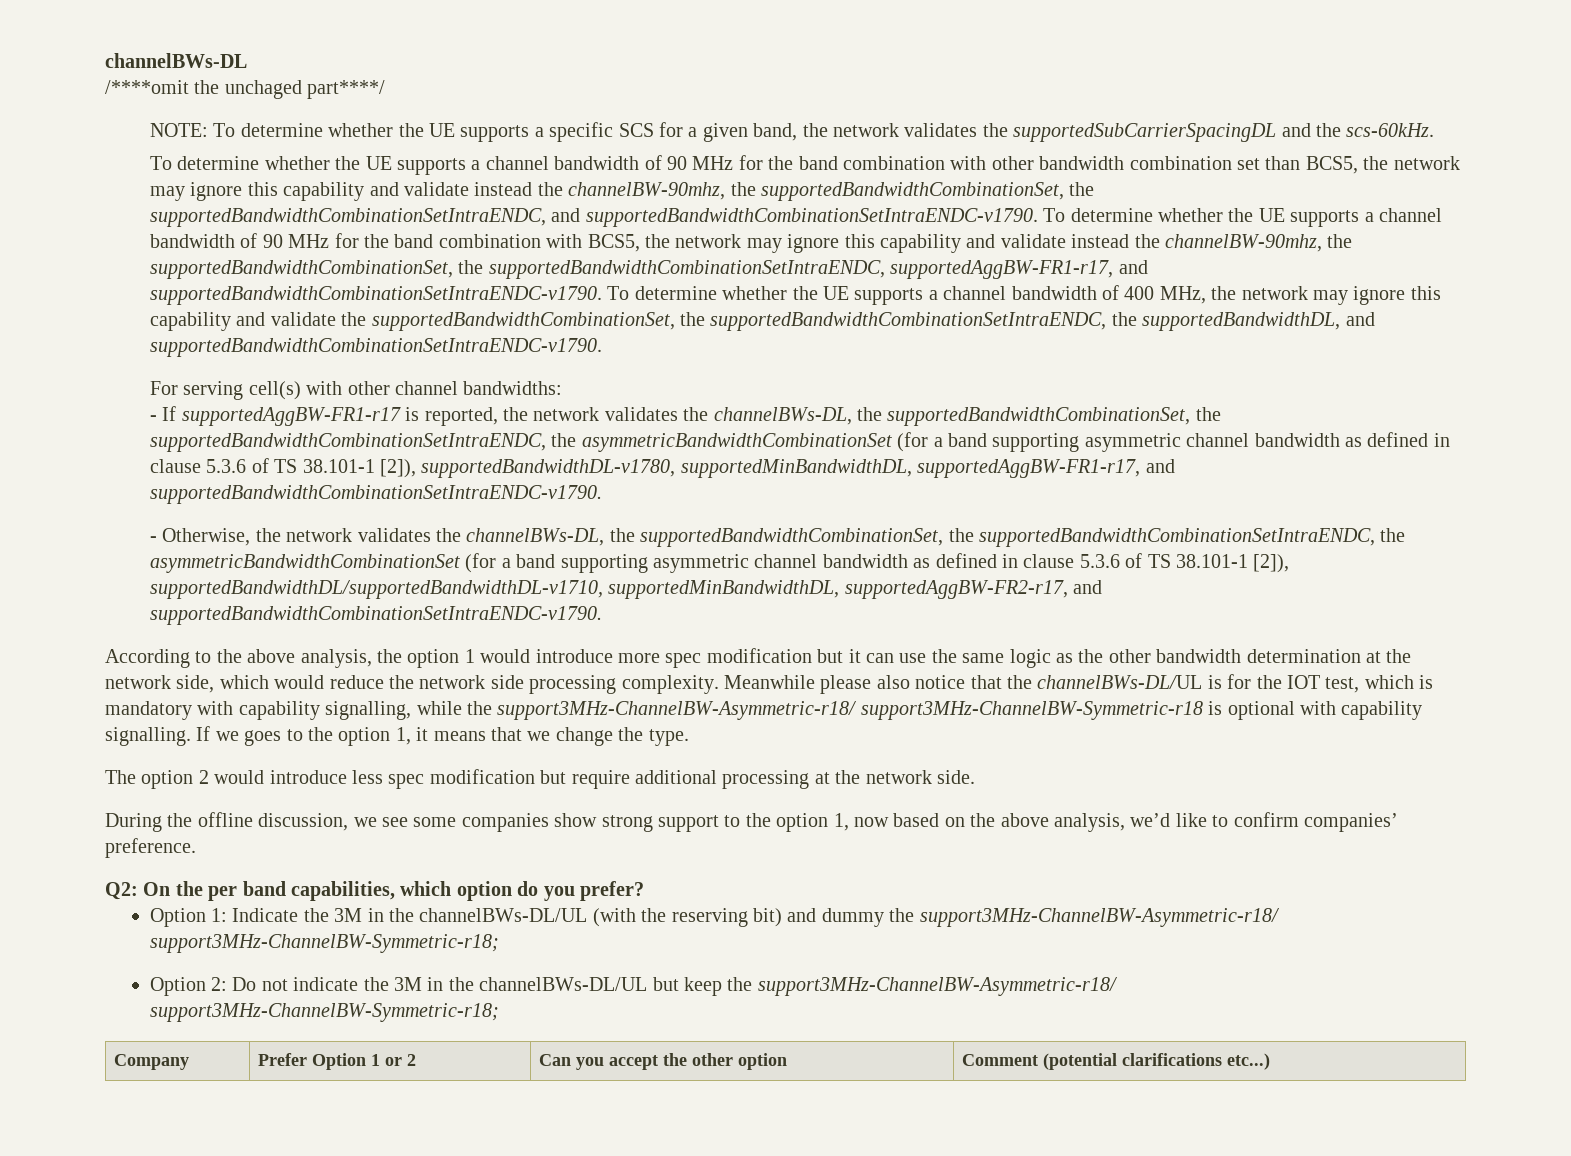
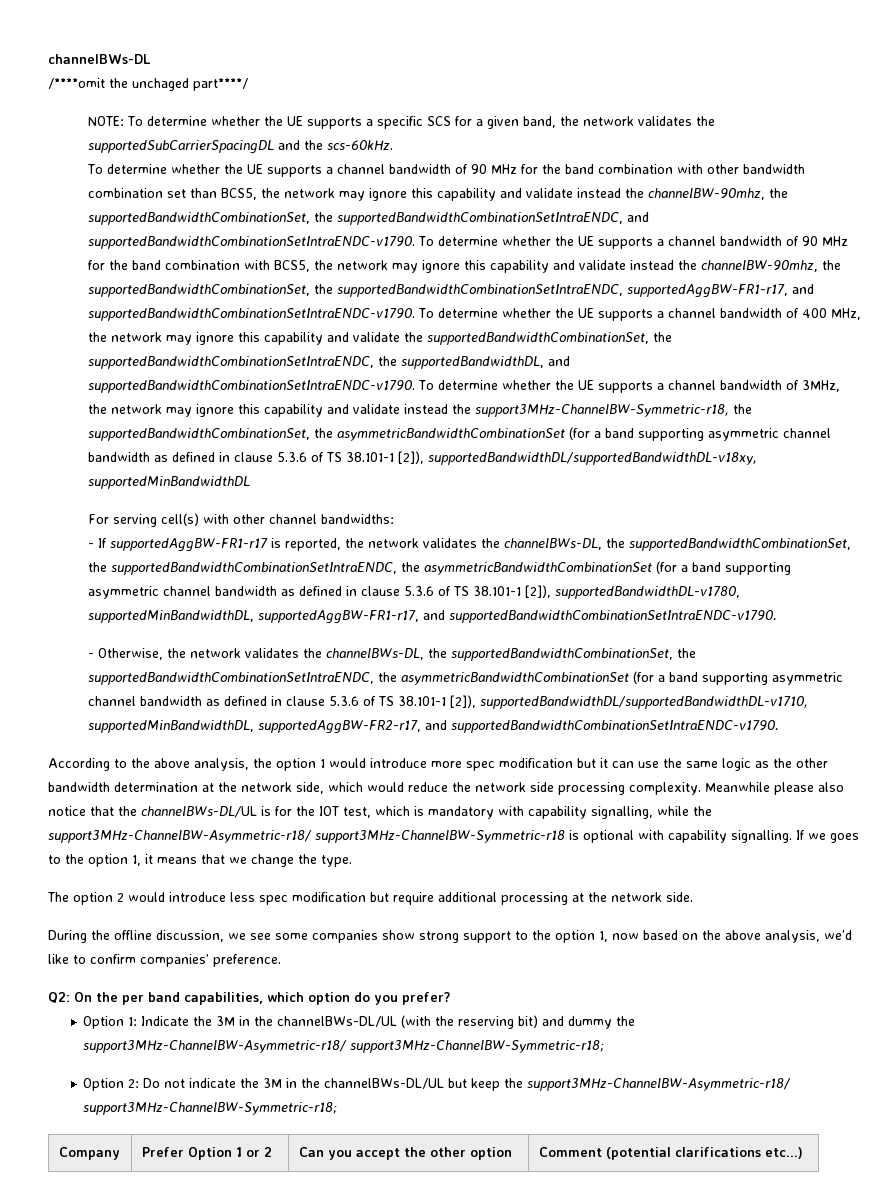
+ To determine whether the UE supports a channel bandwidth of 3MHz, the network may ignore this capability and validate instead the support3MHz-ChannelBW-Symmetric-r18, the supportedBandwidthCombinationSet, the asymmetricBandwidthCombinationSet (for a band supporting asymmetric channel bandwidth as defined in clause 5.3.6 of TS 38.101-1 [2]), supportedBandwidthDL/supportedBandwidthDL-v18xy, supportedMinBandwidthDL

